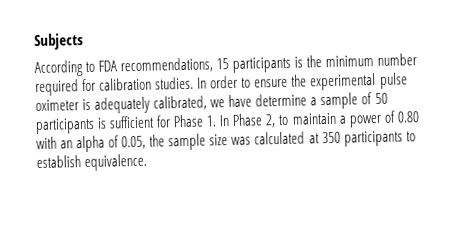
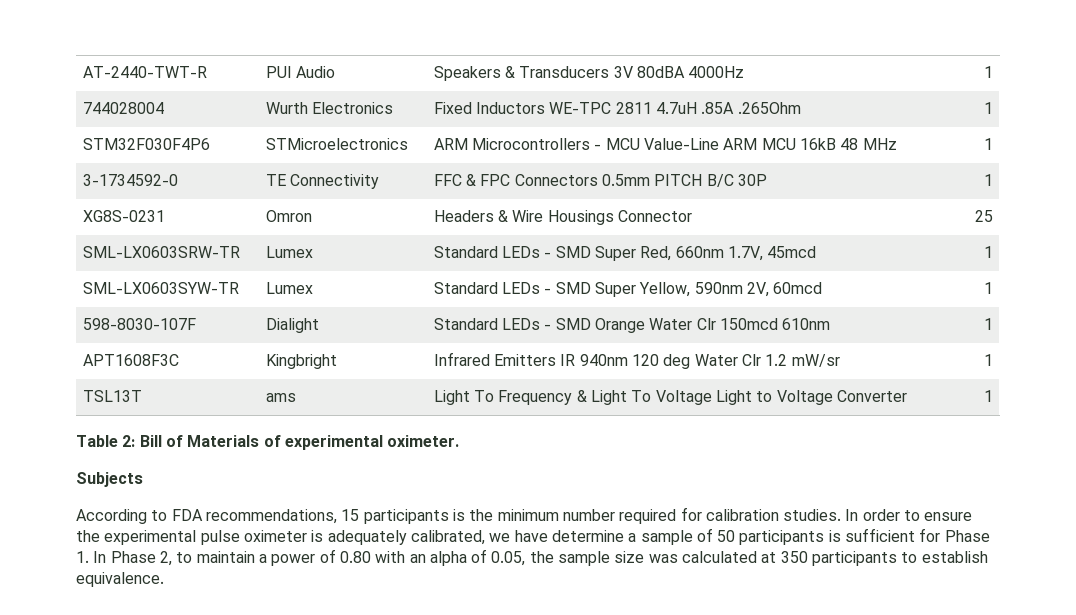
+ AT-2440-TWT-R | PUI Audio | Speakers & Transducers 3V 80dBA 4000Hz | 1
+ 744028004 | Wurth Electronics | Fixed Inductors WE-TPC 2811 4.7uH .85A .265Ohm | 1
+ STM32F030F4P6 | STMicroelectronics | ARM Microcontrollers - MCU Value-Line ARM MCU 16kB 48 MHz | 1
+ 3-1734592-0 | TE Connectivity | FFC & FPC Connectors 0.5mm PITCH B/C 30P | 1
+ XG8S-0231 | Omron | Headers & Wire Housings Connector | 25
+ SML-LX0603SRW-TR | Lumex | Standard LEDs - SMD Super Red, 660nm 1.7V, 45mcd | 1
+ SML-LX0603SYW-TR | Lumex | Standard LEDs - SMD Super Yellow, 590nm 2V, 60mcd | 1
+ 598-8030-107F | Dialight | Standard LEDs - SMD Orange Water Clr 150mcd 610nm | 1
+ APT1608F3C | Kingbright | Infrared Emitters IR 940nm 120 deg Water Clr 1.2 mW/sr | 1
+ TSL13T | ams | Light To Frequency & Light To Voltage Light to Voltage Converter | 1
+ Table 2: Bill of Materials of experimental oximeter.

